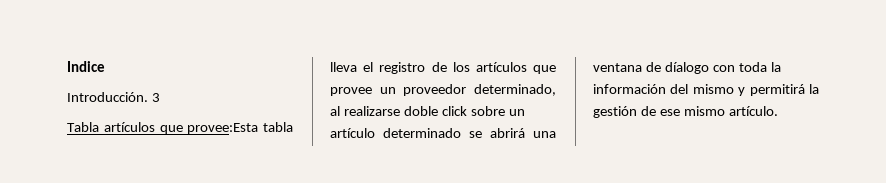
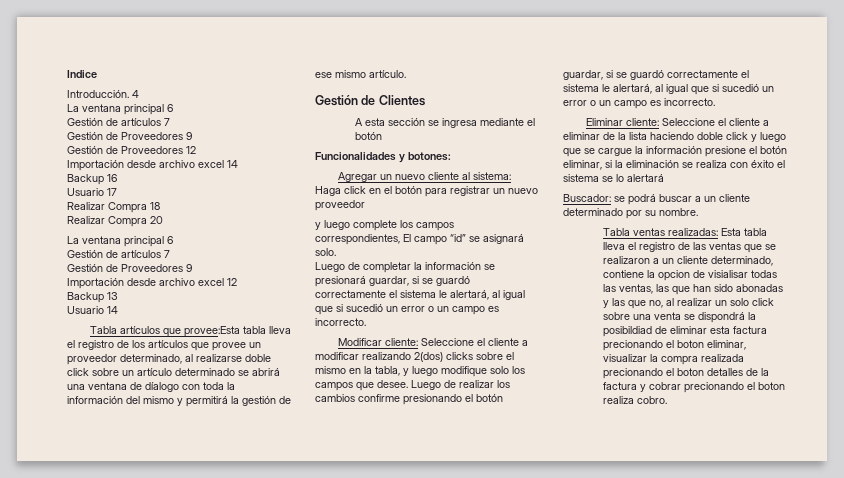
- 3
+ 4
+ La ventana principal 6
+ Gestión de artículos 7
+ Gestión de Proveedores 9
+ Gestión de Proveedores 12
+ Importación desde archivo excel 14
+ Backup 16
+ Usuario 17
+ Realizar Compra 18
+ Realizar Compra 20
+ La ventana principal 6
+ Gestión de artículos 7
+ Gestión de Proveedores 9
+ Importación desde archivo excel 12
+ Backup 13
+ Usuario 14
+ Gestión de Clientes
+ A esta sección se ingresa mediante el botón
+ Funcionalidades y botones:
+ Agregar un nuevo cliente al sistema: Haga click en el botón para registrar un nuevo proveedor
+ y luego complete los campos correspondientes, El campo “id” se asignará solo.
+ Luego de completar la información se presionará guardar, si se guardó correctamente el sistema le alertará, al igual que si sucedió un error o un campo es incorrecto.
+ Modificar cliente: Seleccione el cliente a modificar realizando 2(dos) clicks sobre el mismo en la tabla, y luego modifique solo los campos que desee. Luego de realizar los cambios confirme presionando el botón guardar, si se guardó correctamente el sistema le alertará, al igual que si sucedió un error o un campo es incorrecto.
+ Eliminar cliente: Seleccione el cliente a eliminar de la lista haciendo doble click y luego que se cargue la información presione el botón eliminar, si la eliminación se realiza con éxito el sistema se lo alertará
+ Buscador: se podrá buscar a un cliente determinado por su nombre.
+ Tabla ventas realizadas: Esta tabla lleva el registro de las ventas que se realizaron a un cliente determinado, contiene la opcion de visialisar todas las ventas, las que han sido abonadas y las que no, al realizar un solo click sobre una venta se dispondrá la posibildiad de eliminar esta factura precionando el boton eliminar, visualizar la compra realizada precionando el boton detalles de la factura y cobrar precionando el boton realiza cobro.

